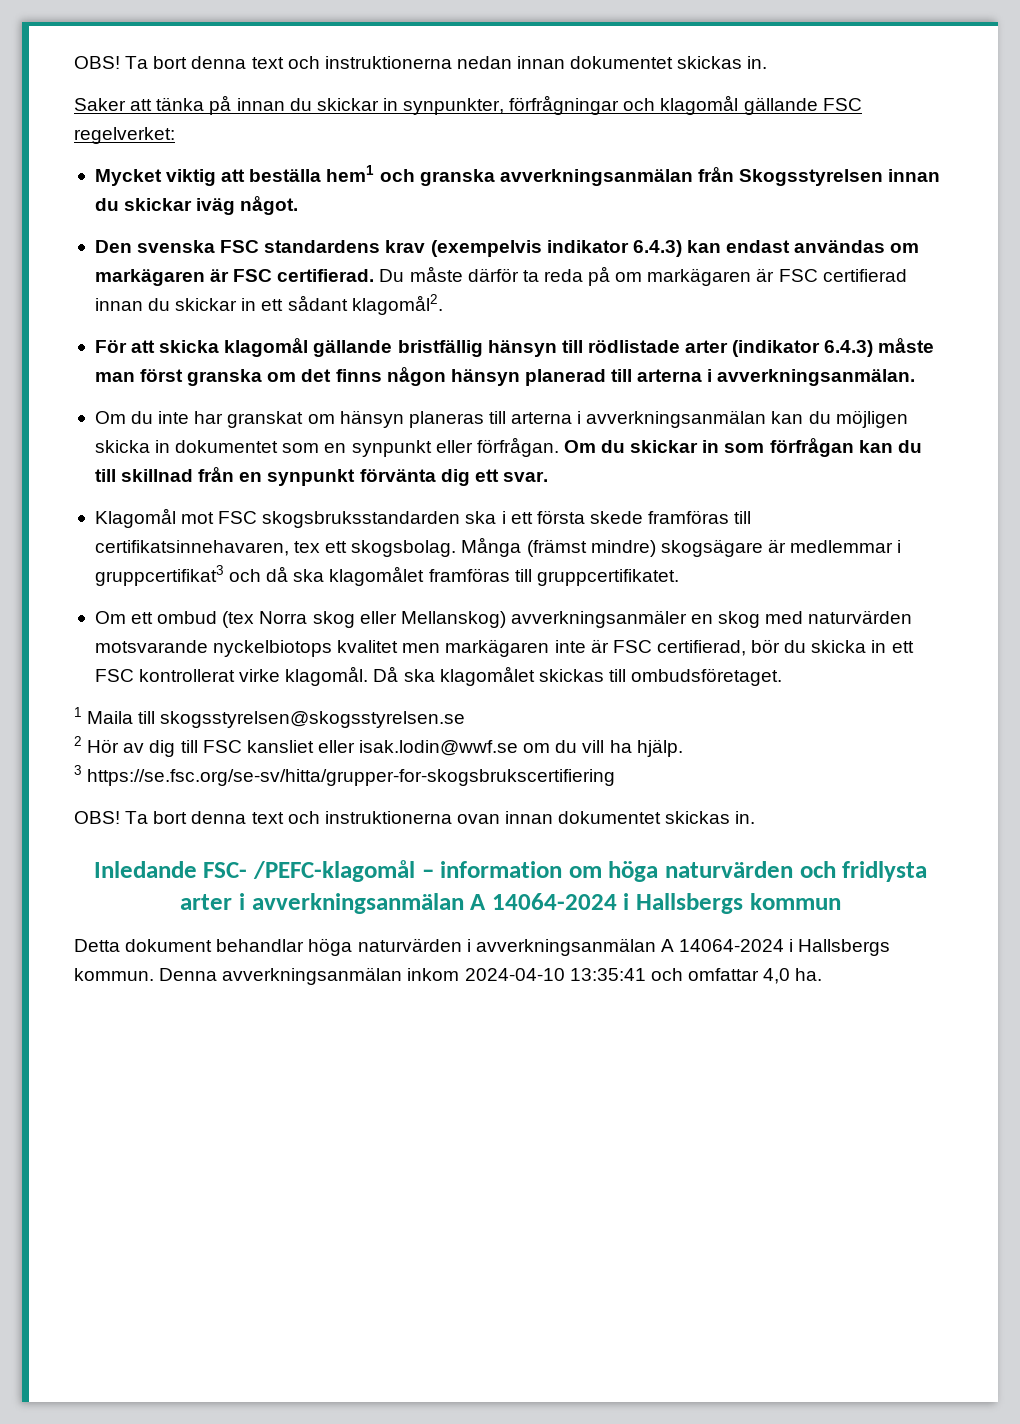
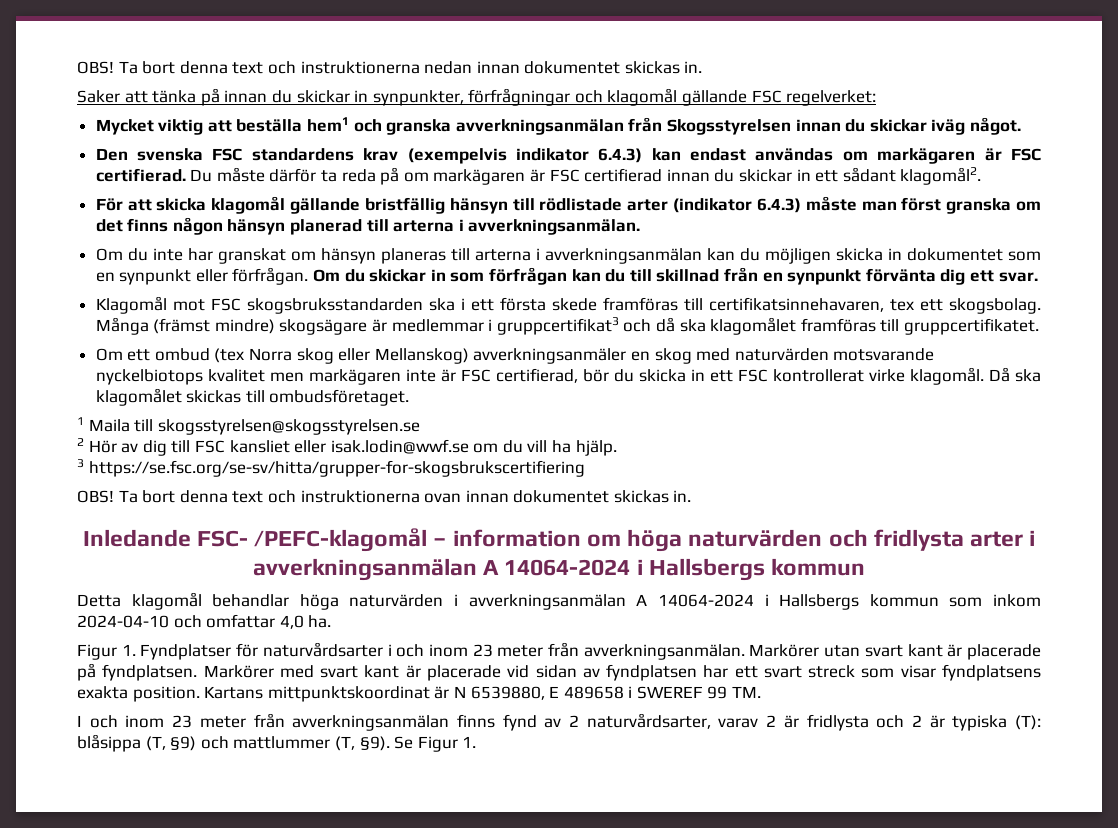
- Detta dokument behandlar höga naturvärden i avverkningsanmälan A 14064-2024 i Hallsbergs kommun. Denna avverkningsanmälan inkom 2024-04-10 13:35:41 och omfattar 4,0 ha.
+ Detta klagomål behandlar höga naturvärden i avverkningsanmälan A 14064-2024 i Hallsbergs kommun som inkom 2024-04-10 och omfattar 4,0 ha.
+ Figur 1. Fyndplatser för naturvårdsarter i och inom 23 meter från avverkningsanmälan. Markörer utan svart kant är placerade på fyndplatsen. Markörer med svart kant är placerade vid sidan av fyndplatsen har ett svart streck som visar fyndplatsens exakta position. Kartans mittpunktskoordinat är N 6539880, E 489658 i SWEREF 99 TM.
+ I och inom 23 meter från avverkningsanmälan finns fynd av 2 naturvårdsarter, varav 2 är fridlysta och 2 är typiska (T): blåsippa (T, §9) och mattlummer (T, §9). Se Figur 1.

